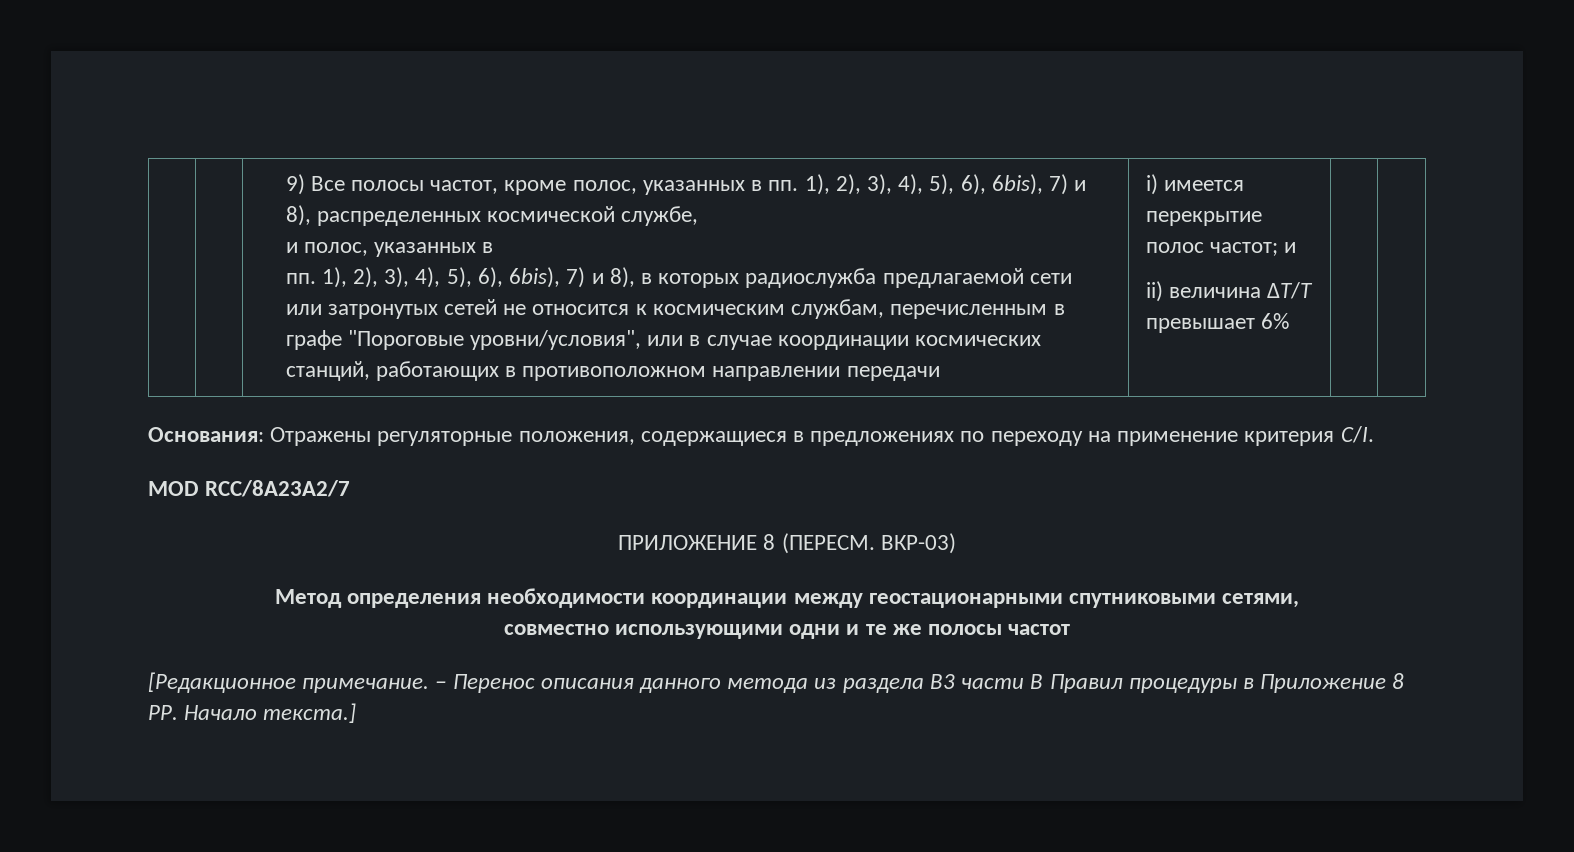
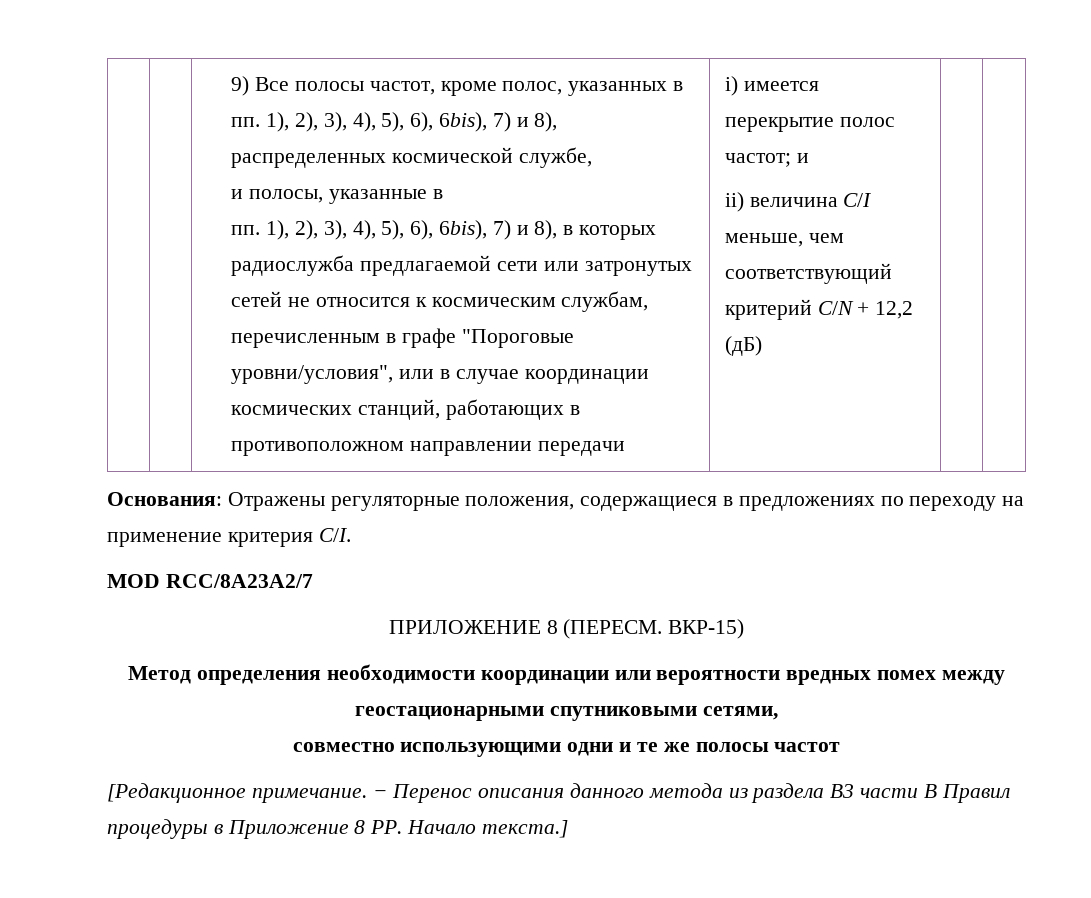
- и полос, указанных в
+ и полосы, указанные в
- ii) величина ΔТ/Т превышает 6%
+ ii) величина C/I меньше, чем соответствующий критерий C/N + 12,2 (дБ)
- ВКР-03)
+ ВКР-15)
- Метод определения необходимости координации между геостационарными спутниковыми сетями,
+ Метод определения необходимости координации или вероятности вредных помех между геостационарными спутниковыми сетями,

